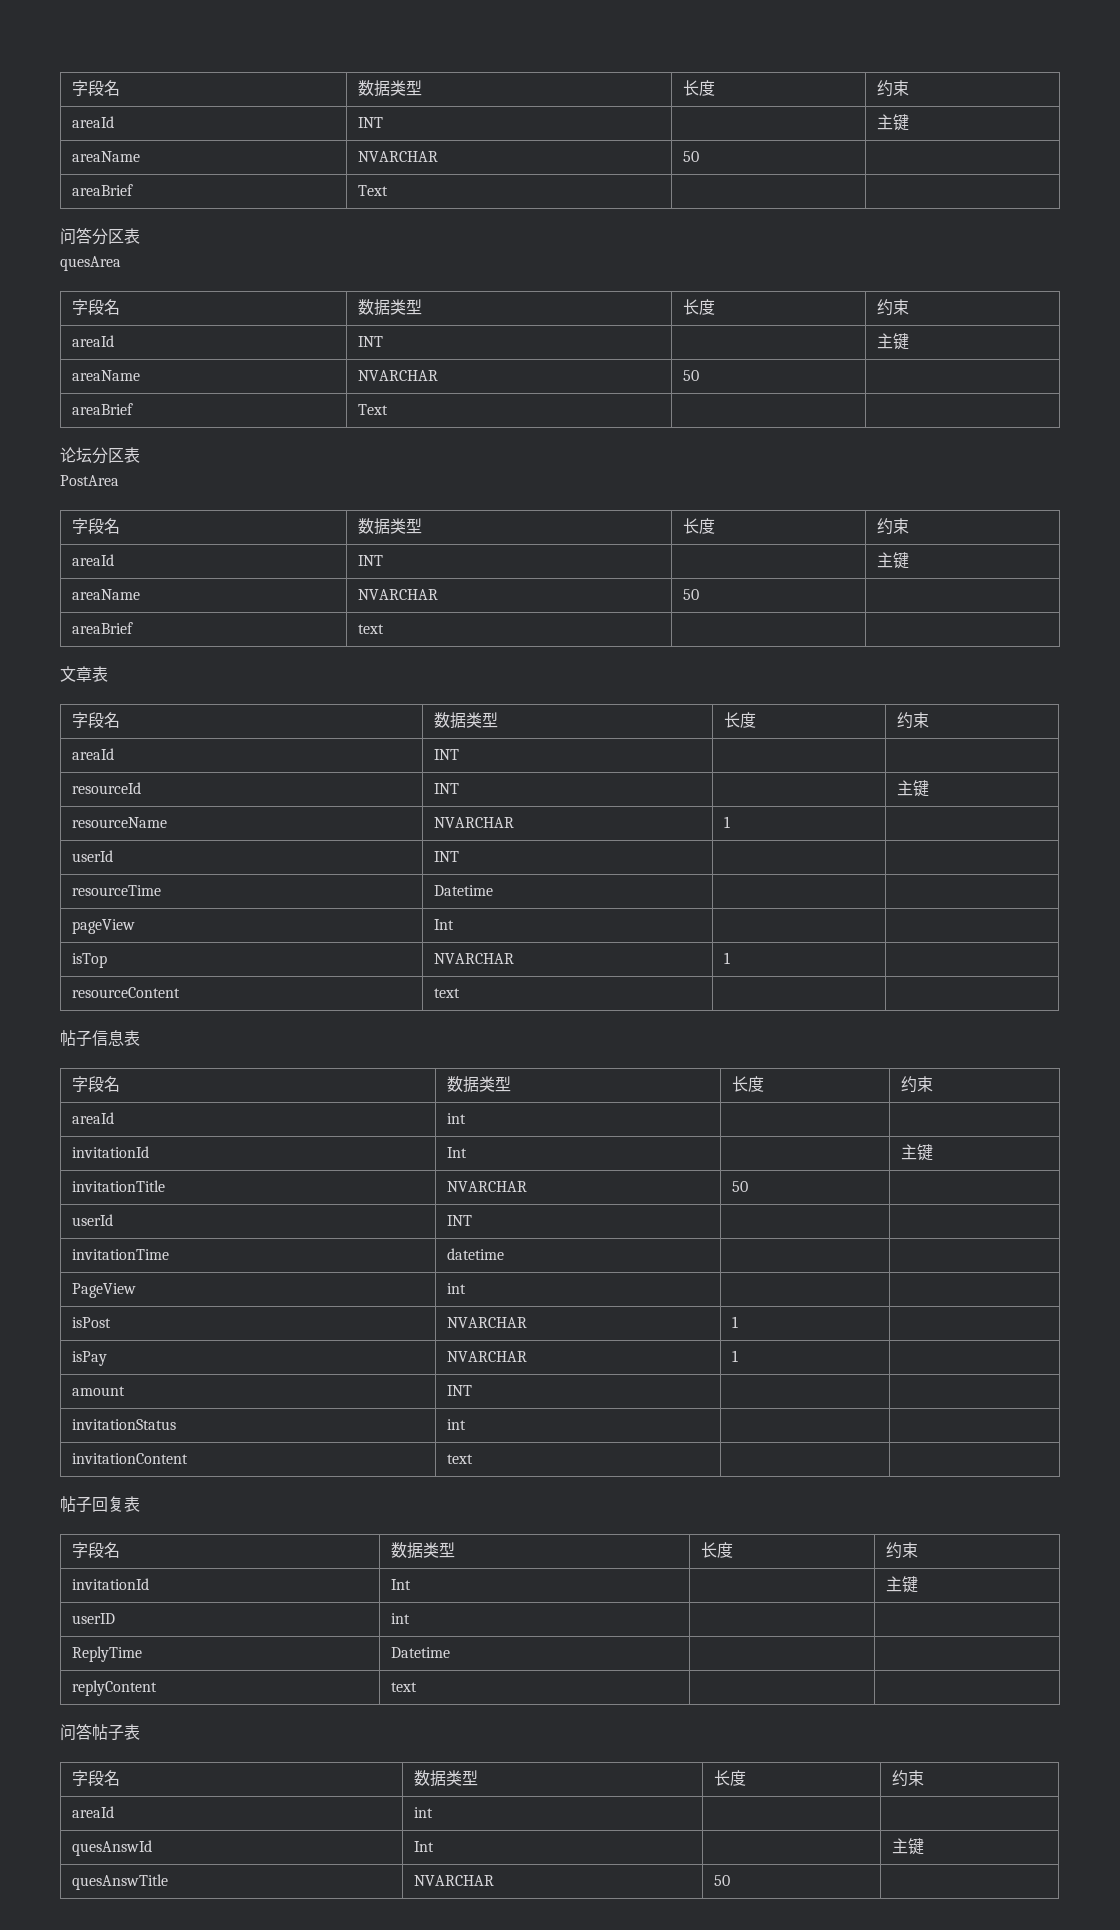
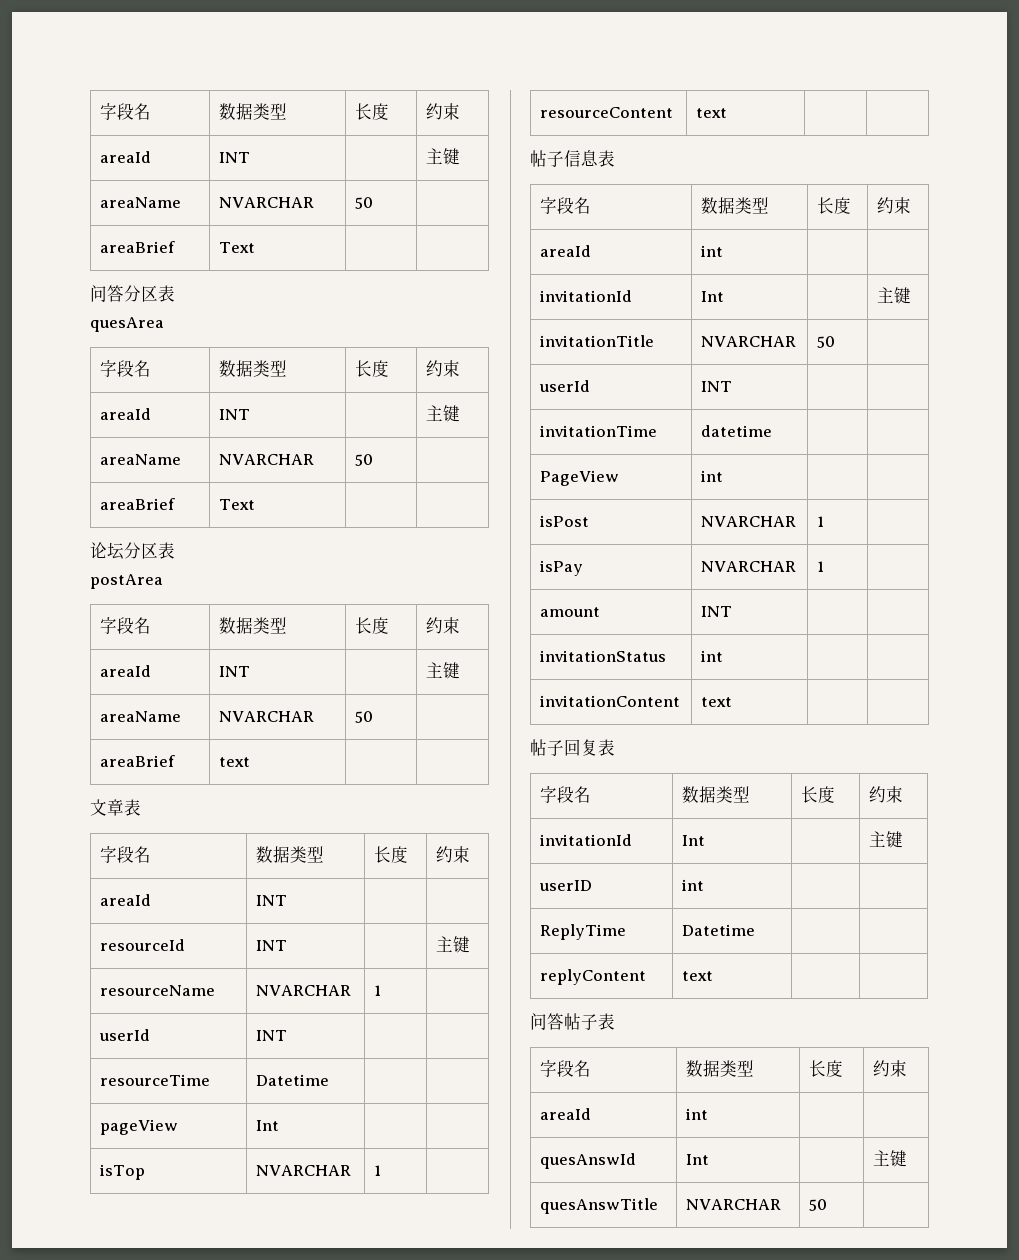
- PostArea
+ postArea

